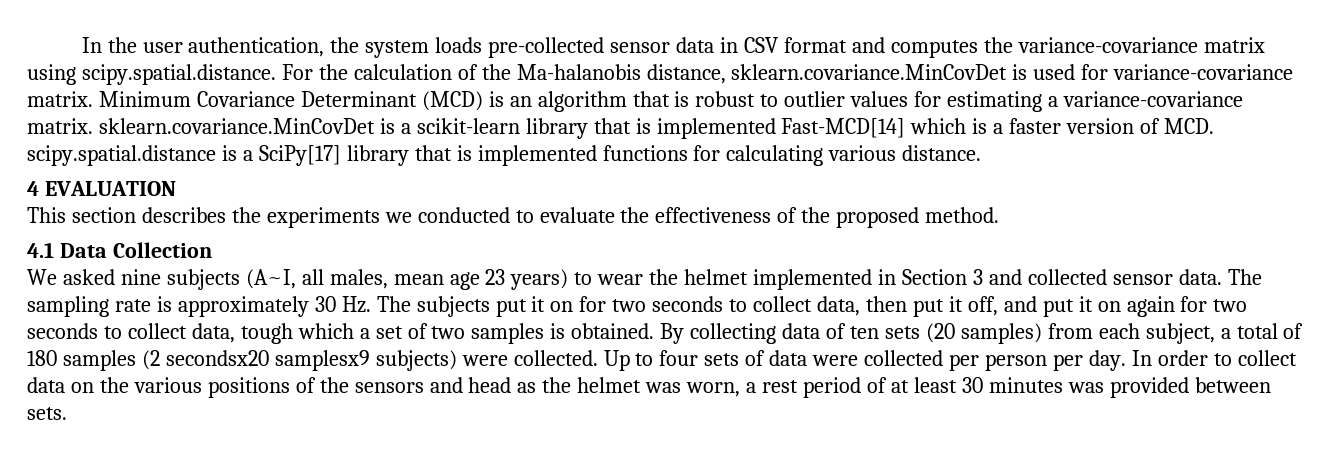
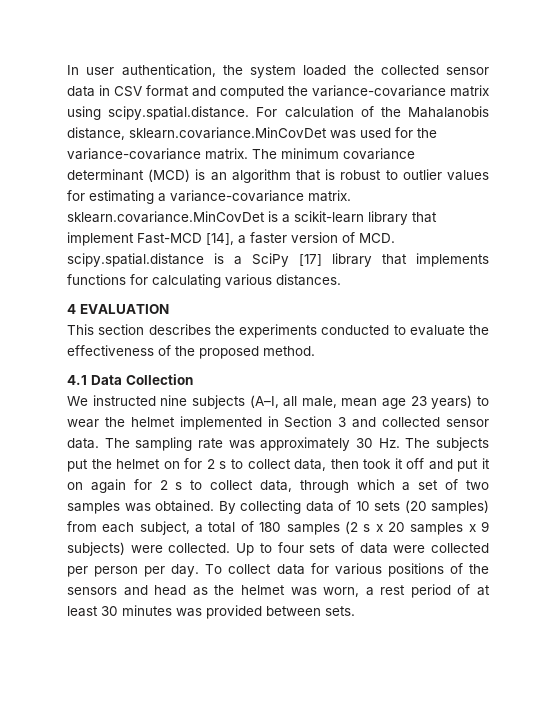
- In the user authentication, the system loads pre-collected sensor data in CSV format and computes the variance-covariance matrix using scipy.spatial.distance. For the calculation of the Ma-halanobis distance, sklearn.covariance.MinCovDet is used for variance-covariance matrix. Minimum Covariance Determinant (MCD) is an algorithm that is robust to outlier values for estimating a variance-covariance matrix. sklearn.covariance.MinCovDet is a scikit-learn library that is implemented Fast-MCD[14] which is a faster version of MCD. scipy.spatial.distance is a SciPy[17] library that is implemented functions for calculating various distance.
+ In user authentication, the system loaded the collected sensor data in CSV format and computed the variance-covariance matrix using scipy.spatial.distance. For calculation of the Mahalanobis distance, sklearn.covariance.MinCovDet was used for the variance-covariance matrix. The minimum covariance determinant (MCD) is an algorithm that is robust to outlier values for estimating a variance-covariance matrix. sklearn.covariance.MinCovDet is a scikit-learn library that implement Fast-MCD [14], a faster version of MCD. scipy.spatial.distance is a SciPy [17] library that implements functions for calculating various distances.
- This section describes the experiments we conducted to evaluate the effectiveness of the proposed method.
+ This section describes the experiments conducted to evaluate the effectiveness of the proposed method.
- We asked nine subjects (A~I, all males, mean age 23 years) to wear the helmet implemented in Section 3 and collected sensor data.
+ We instructed nine subjects (A–I, all male, mean age 23 years) to wear the helmet implemented in Section 3 and collected sensor data.
- The sampling rate is approximately 30 Hz. The subjects put it on for two seconds to collect data, then put it off, and put it on again for two seconds to collect data, tough which a set of two samples is obtained.
+ The sampling rate was approximately 30 Hz. The subjects put the helmet on for 2 s to collect data, then took it off and put it on again for 2 s to collect data, through which a set of two samples was obtained.
- By collecting data of ten sets (20 samples) from each subject, a total of 180 samples (2 secondsx20 samplesx9 subjects) were collected.
+ By collecting data of 10 sets (20 samples) from each subject, a total of 180 samples (2 s x 20 samples x 9 subjects) were collected.
- In order to collect data on the various positions of the sensors and head as the helmet was worn, a rest period of at least 30 minutes was provided between sets.
+ To collect data for various positions of the sensors and head as the helmet was worn, a rest period of at least 30 minutes was provided between sets.

